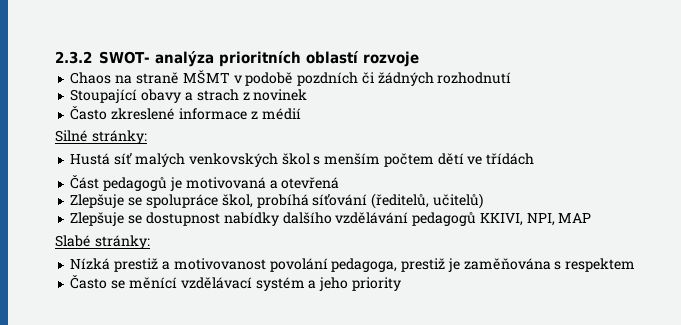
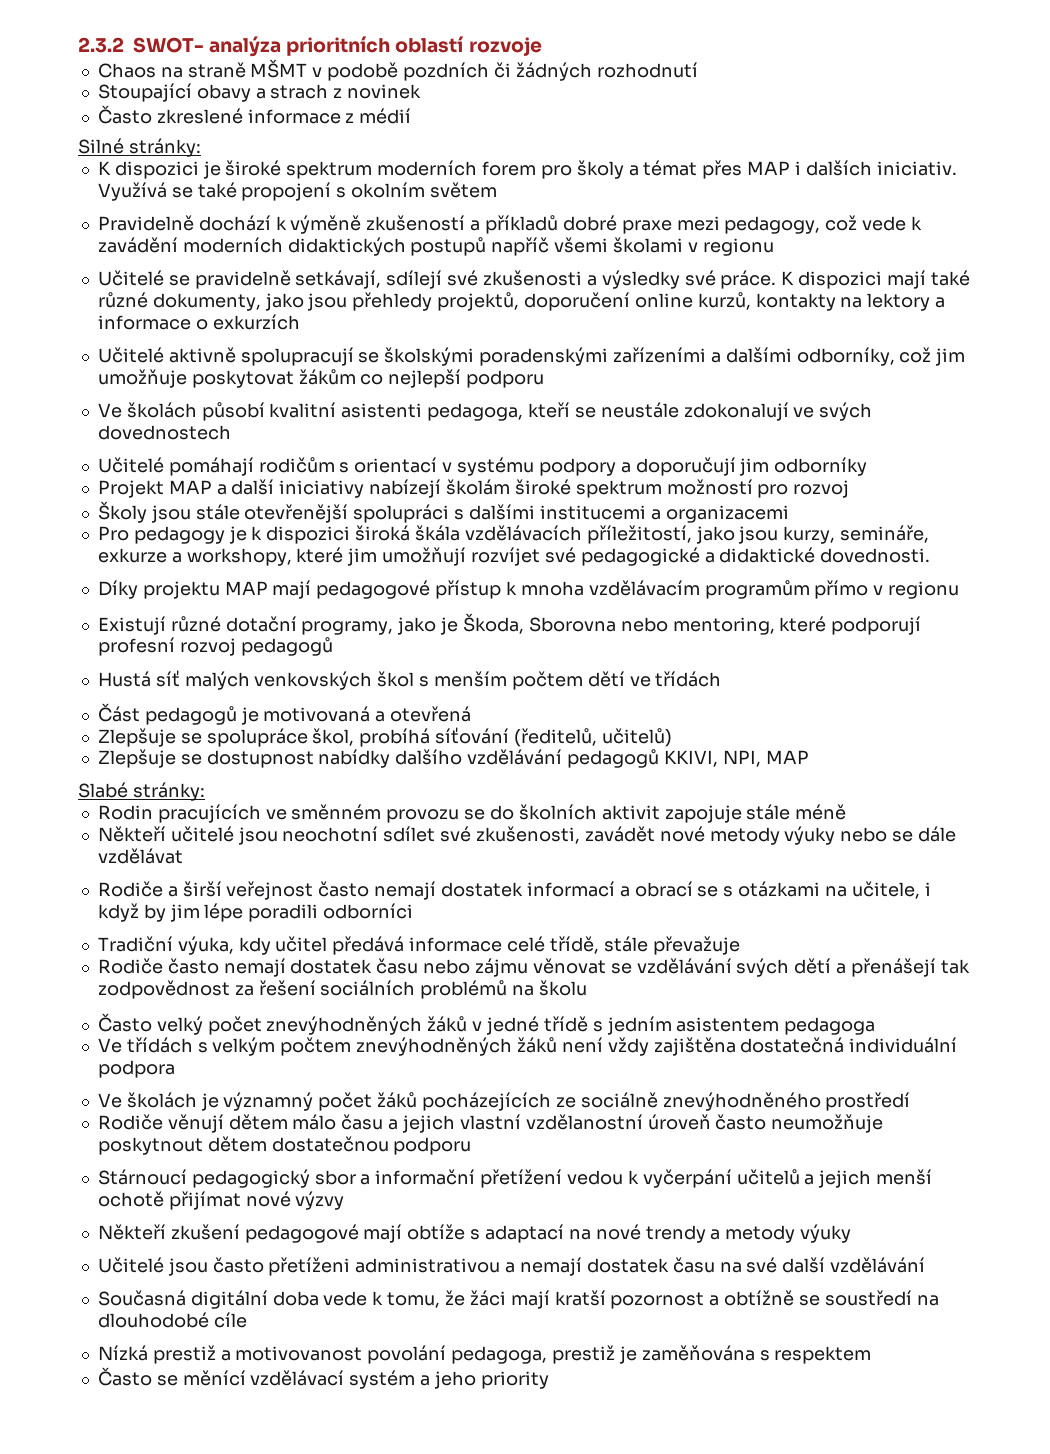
+ K dispozici je široké spektrum moderních forem pro školy a témat přes MAP i dalších iniciativ. Využívá se také propojení s okolním světem
+ Pravidelně dochází k výměně zkušeností a příkladů dobré praxe mezi pedagogy, což vede k zavádění moderních didaktických postupů napříč všemi školami v regionu
+ Učitelé se pravidelně setkávají, sdílejí své zkušenosti a výsledky své práce. K dispozici mají také různé dokumenty, jako jsou přehledy projektů, doporučení online kurzů, kontakty na lektory a informace o exkurzích
+ Učitelé aktivně spolupracují se školskými poradenskými zařízeními a dalšími odborníky, což jim umožňuje poskytovat žákům co nejlepší podporu
+ Ve školách působí kvalitní asistenti pedagoga, kteří se neustále zdokonalují ve svých dovednostech
+ Učitelé pomáhají rodičům s orientací v systému podpory a doporučují jim odborníky
+ Projekt MAP a další iniciativy nabízejí školám široké spektrum možností pro rozvoj
+ Školy jsou stále otevřenější spolupráci s dalšími institucemi a organizacemi
+ Pro pedagogy je k dispozici široká škála vzdělávacích příležitostí, jako jsou kurzy, semináře, exkurze a workshopy, které jim umožňují rozvíjet své pedagogické a didaktické dovednosti.
+ Díky projektu MAP mají pedagogové přístup k mnoha vzdělávacím programům přímo v regionu
+ Existují různé dotační programy, jako je Škoda, Sborovna nebo mentoring, které podporují profesní rozvoj pedagogů
+ Rodin pracujících ve směnném provozu se do školních aktivit zapojuje stále méně
+ Někteří učitelé jsou neochotní sdílet své zkušenosti, zavádět nové metody výuky nebo se dále vzdělávat
+ Rodiče a širší veřejnost často nemají dostatek informací a obrací se s otázkami na učitele, i když by jim lépe poradili odborníci
+ Tradiční výuka, kdy učitel předává informace celé třídě, stále převažuje
+ Rodiče často nemají dostatek času nebo zájmu věnovat se vzdělávání svých dětí a přenášejí tak zodpovědnost za řešení sociálních problémů na školu
+ Často velký počet znevýhodněných žáků v jedné třídě s jedním asistentem pedagoga
+ Ve třídách s velkým počtem znevýhodněných žáků není vždy zajištěna dostatečná individuální podpora
+ Ve školách je významný počet žáků pocházejících ze sociálně znevýhodněného prostředí
+ Rodiče věnují dětem málo času a jejich vlastní vzdělanostní úroveň často neumožňuje poskytnout dětem dostatečnou podporu
+ Stárnoucí pedagogický sbor a informační přetížení vedou k vyčerpání učitelů a jejich menší ochotě přijímat nové výzvy
+ Někteří zkušení pedagogové mají obtíže s adaptací na nové trendy a metody výuky
+ Učitelé jsou často přetíženi administrativou a nemají dostatek času na své další vzdělávání
+ Současná digitální doba vede k tomu, že žáci mají kratší pozornost a obtížně se soustředí na dlouhodobé cíle

